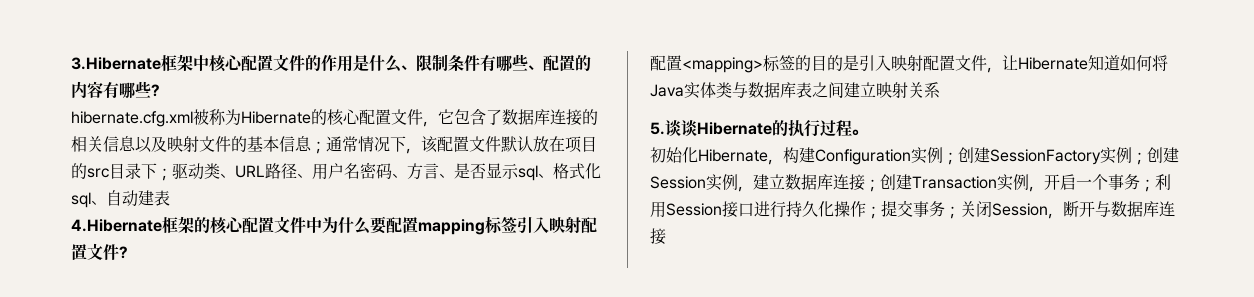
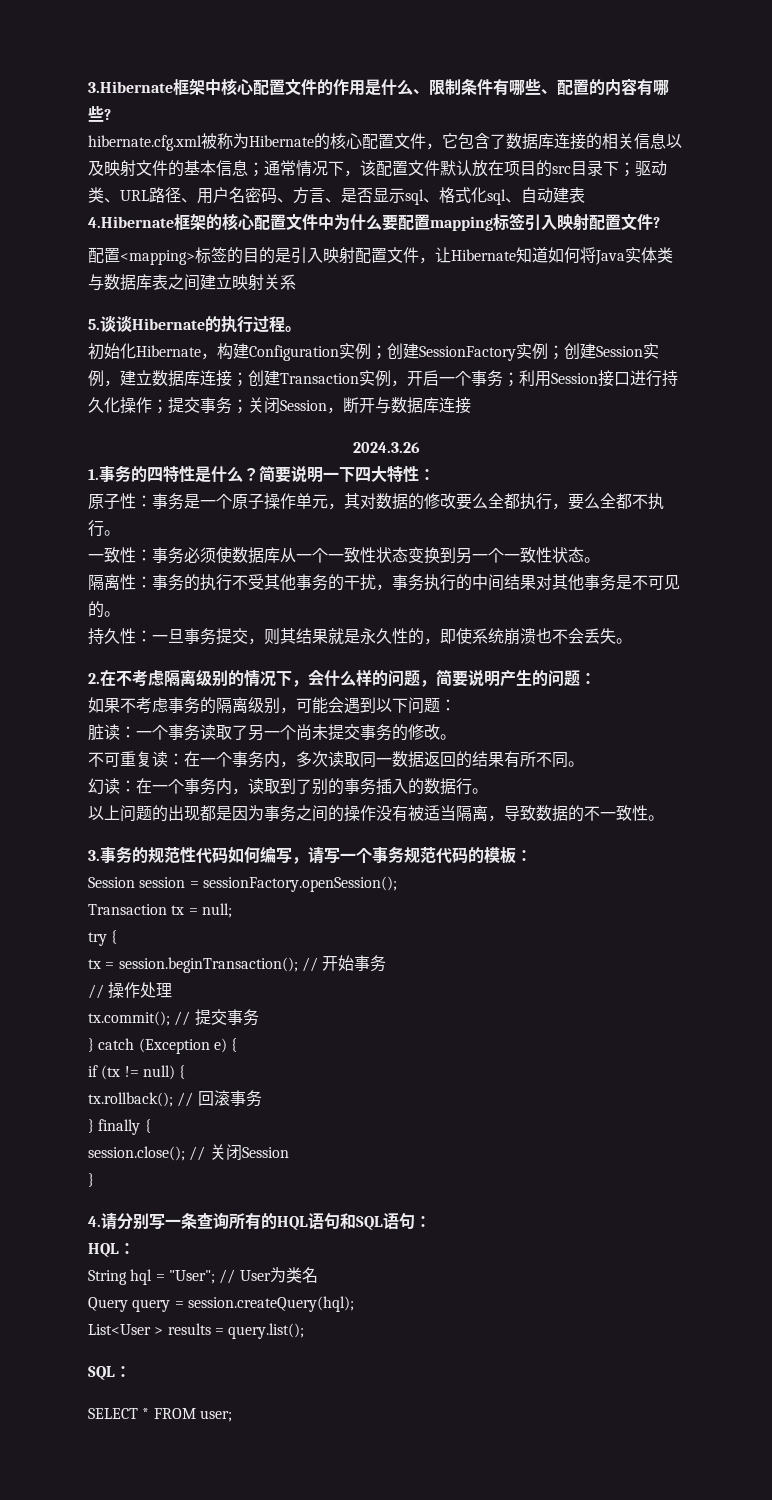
+ 2024.3.26
+ 1.事务的四特性是什么？简要说明一下四大特性：
+ 原子性：事务是一个原子操作单元，其对数据的修改要么全都执行，要么全都不执行。
+ 一致性：事务必须使数据库从一个一致性状态变换到另一个一致性状态。
+ 隔离性：事务的执行不受其他事务的干扰，事务执行的中间结果对其他事务是不可见的。
+ 持久性：一旦事务提交，则其结果就是永久性的，即使系统崩溃也不会丢失。
+ 2.在不考虑隔离级别的情况下，会什么样的问题，简要说明产生的问题：
+ 如果不考虑事务的隔离级别，可能会遇到以下问题：
+ 脏读：一个事务读取了另一个尚未提交事务的修改。
+ 不可重复读：在一个事务内，多次读取同一数据返回的结果有所不同。
+ 幻读：在一个事务内，读取到了别的事务插入的数据行。
+ 以上问题的出现都是因为事务之间的操作没有被适当隔离，导致数据的不一致性。
+ 3.事务的规范性代码如何编写，请写一个事务规范代码的模板：
+ Session session = sessionFactory.openSession();
+ Transaction tx = null;
+ try {
+ tx = session.beginTransaction(); // 开始事务
+ // 操作处理
+ tx.commit(); // 提交事务
+ } catch (Exception e) {
+ if (tx != null) {
+ tx.rollback(); // 回滚事务
+ } finally {
+ session.close(); // 关闭Session
+ }
+ 4.请分别写一条查询所有的HQL语句和SQL语句：
+ HQL：
+ String hql = "User"; // User为类名
+ Query query = session.createQuery(hql);
+ List<User > results = query.list();
+ SQL：
+ SELECT * FROM user;

